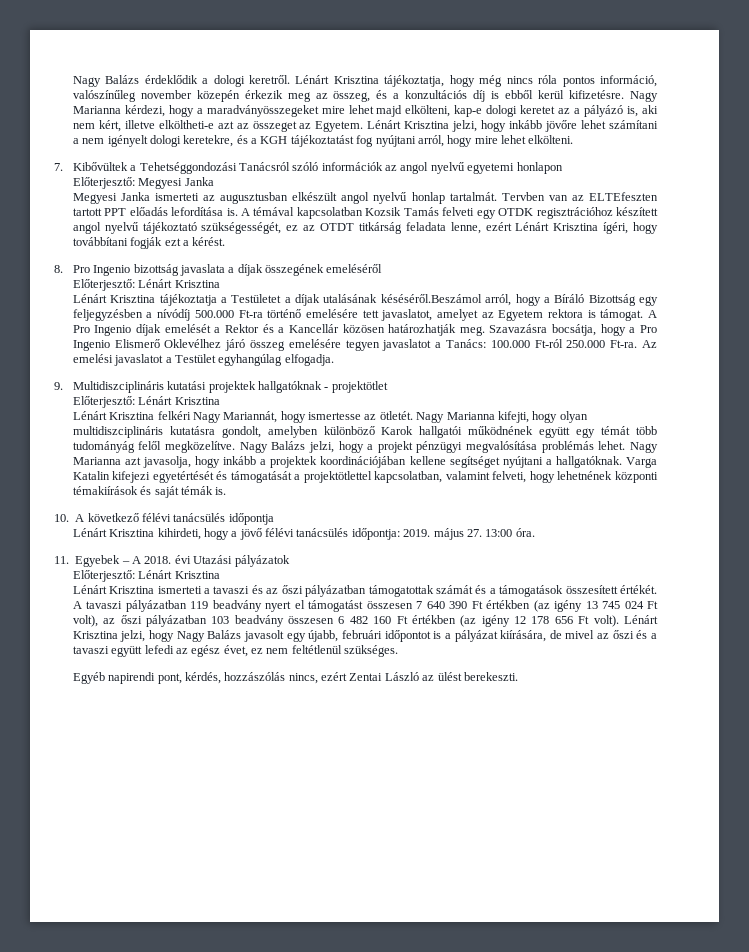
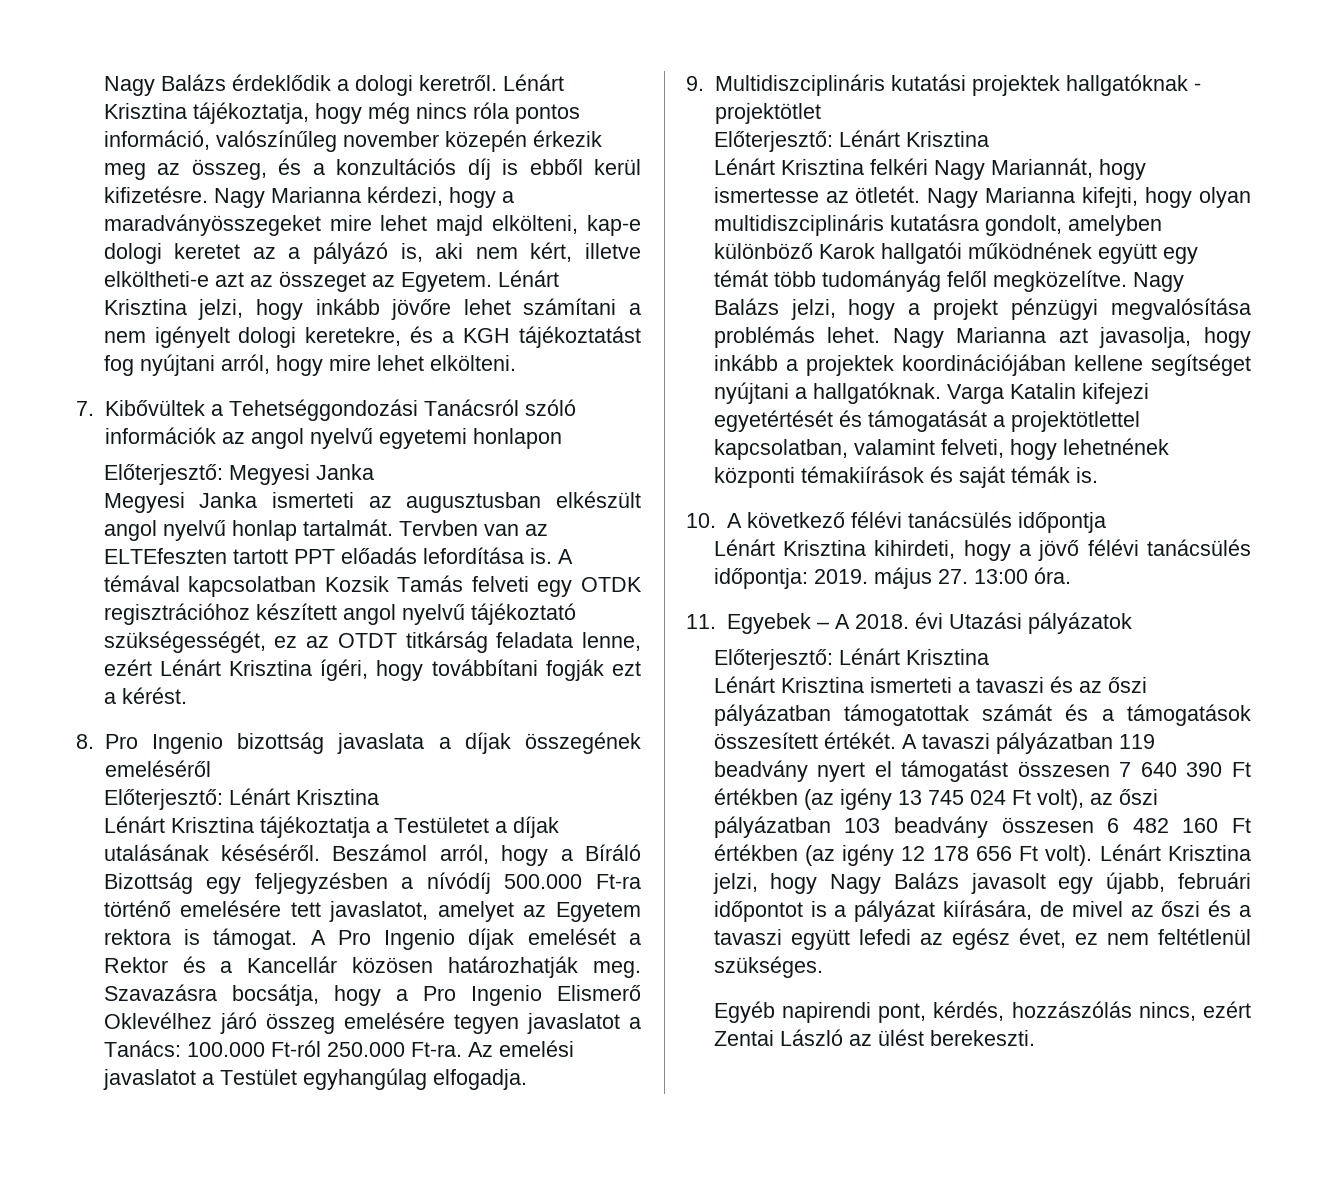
- Lénárt Krisztina tájékoztatja a Testületet a díjak utalásának késéséről.Beszámol arról, hogy a Bíráló Bizottság egy feljegyzésben a nívódíj 500.000 Ft-ra történő emelésére tett javaslatot, amelyet az Egyetem rektora is támogat.
+ Lénárt Krisztina tájékoztatja a Testületet a díjak utalásának késéséről. Beszámol arról, hogy a Bíráló Bizottság egy feljegyzésben a nívódíj 500.000 Ft-ra történő emelésére tett javaslatot, amelyet az Egyetem rektora is támogat.

